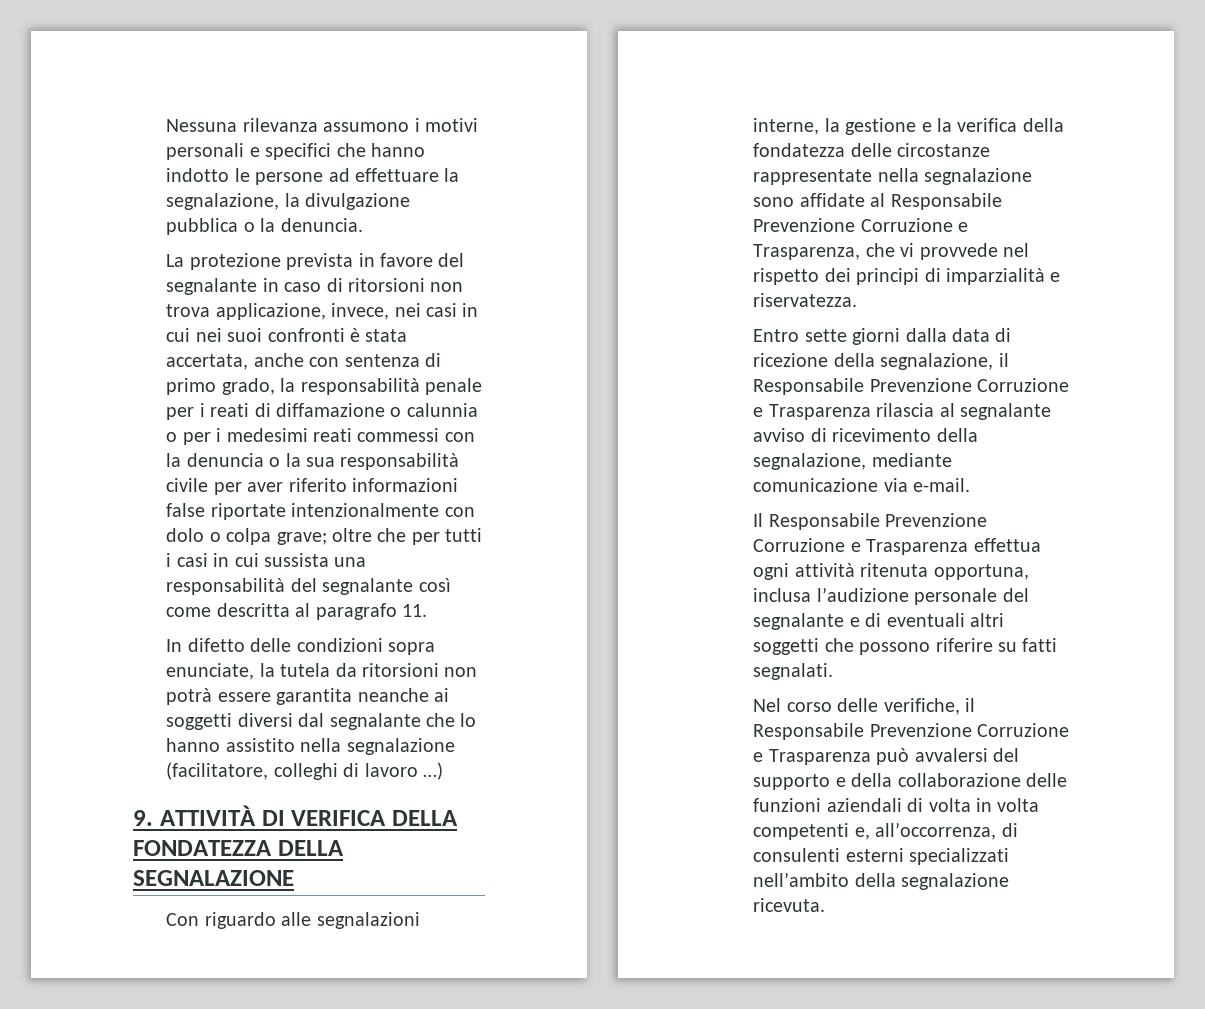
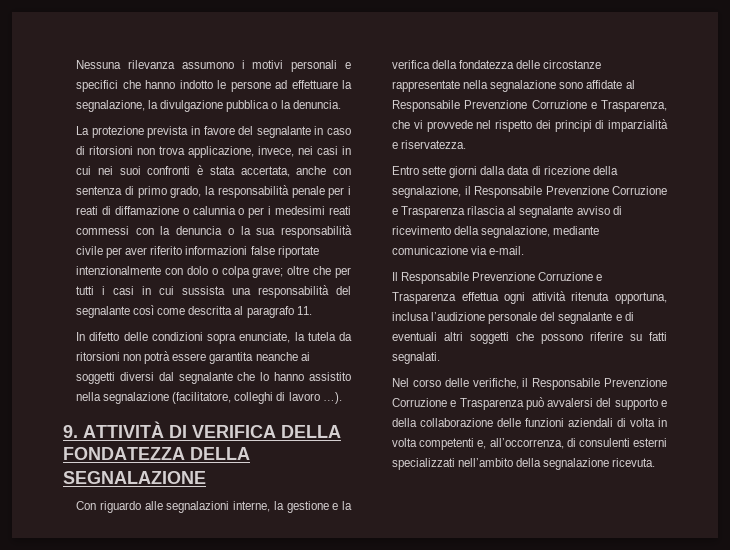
- In difetto delle condizioni sopra enunciate, la tutela da ritorsioni non potrà essere garantita neanche ai soggetti diversi dal segnalante che lo hanno assistito nella segnalazione (facilitatore, colleghi di lavoro …)
+ In difetto delle condizioni sopra enunciate, la tutela da ritorsioni non potrà essere garantita neanche ai soggetti diversi dal segnalante che lo hanno assistito nella segnalazione (facilitatore, colleghi di lavoro …).

